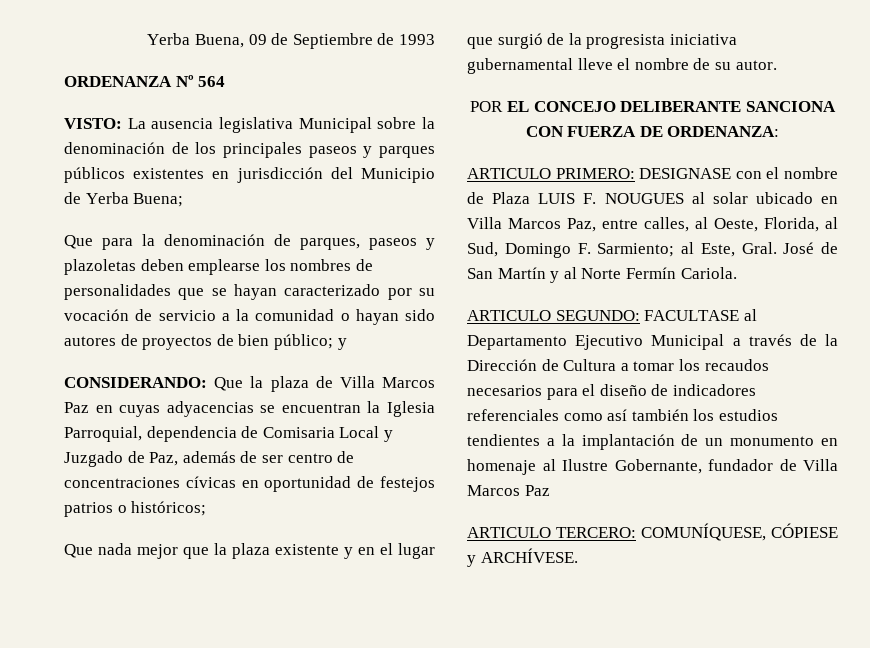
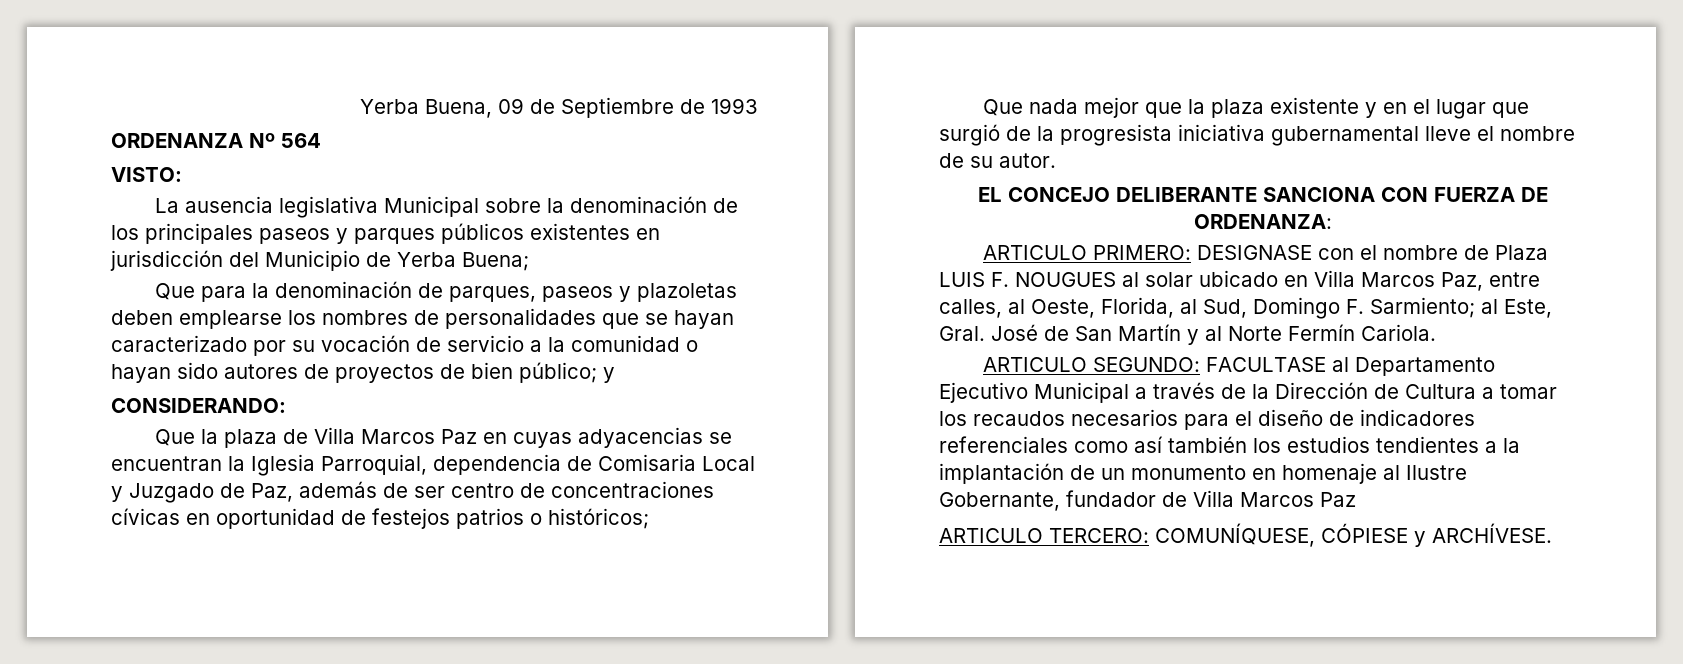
- VISTO: La ausencia legislativa Municipal sobre la denominación de los principales paseos y parques públicos existentes en jurisdicción del Municipio de Yerba Buena;
+ VISTO:
+ La ausencia legislativa Municipal sobre la denominación de los principales paseos y parques públicos existentes en jurisdicción del Municipio de Yerba Buena;
- CONSIDERANDO: Que la plaza de Villa Marcos Paz en cuyas adyacencias se encuentran la Iglesia Parroquial, dependencia de Comisaria Local y Juzgado de Paz, además de ser centro de concentraciones cívicas en oportunidad de festejos patrios o históricos;
+ CONSIDERANDO:
+ Que la plaza de Villa Marcos Paz en cuyas adyacencias se encuentran la Iglesia Parroquial, dependencia de Comisaria Local y Juzgado de Paz, además de ser centro de concentraciones cívicas en oportunidad de festejos patrios o históricos;
- POR EL CONCEJO DELIBERANTE SANCIONA CON FUERZA DE ORDENANZA:
+ EL CONCEJO DELIBERANTE SANCIONA CON FUERZA DE ORDENANZA:

